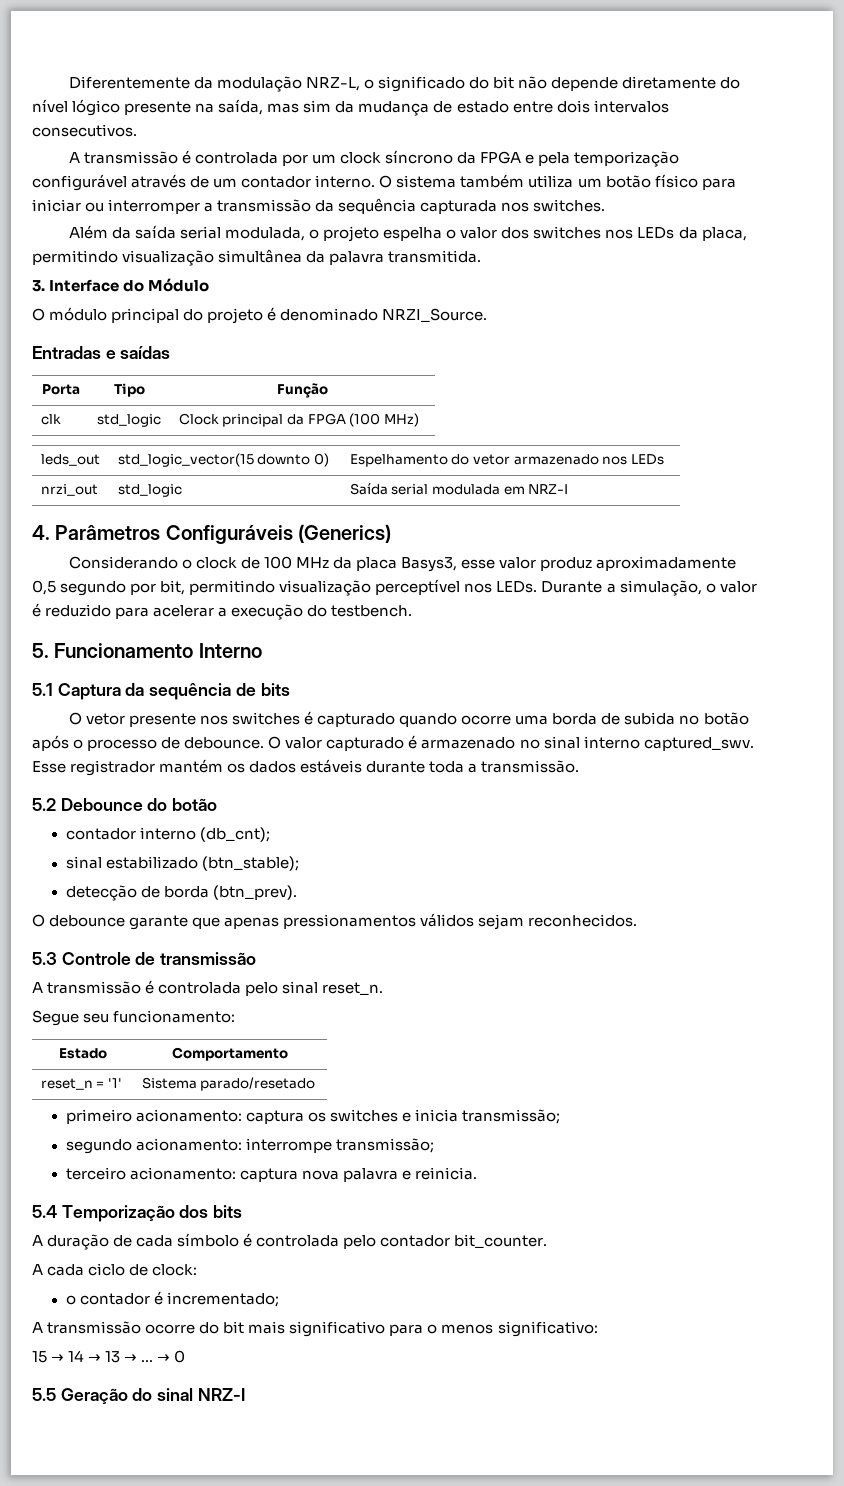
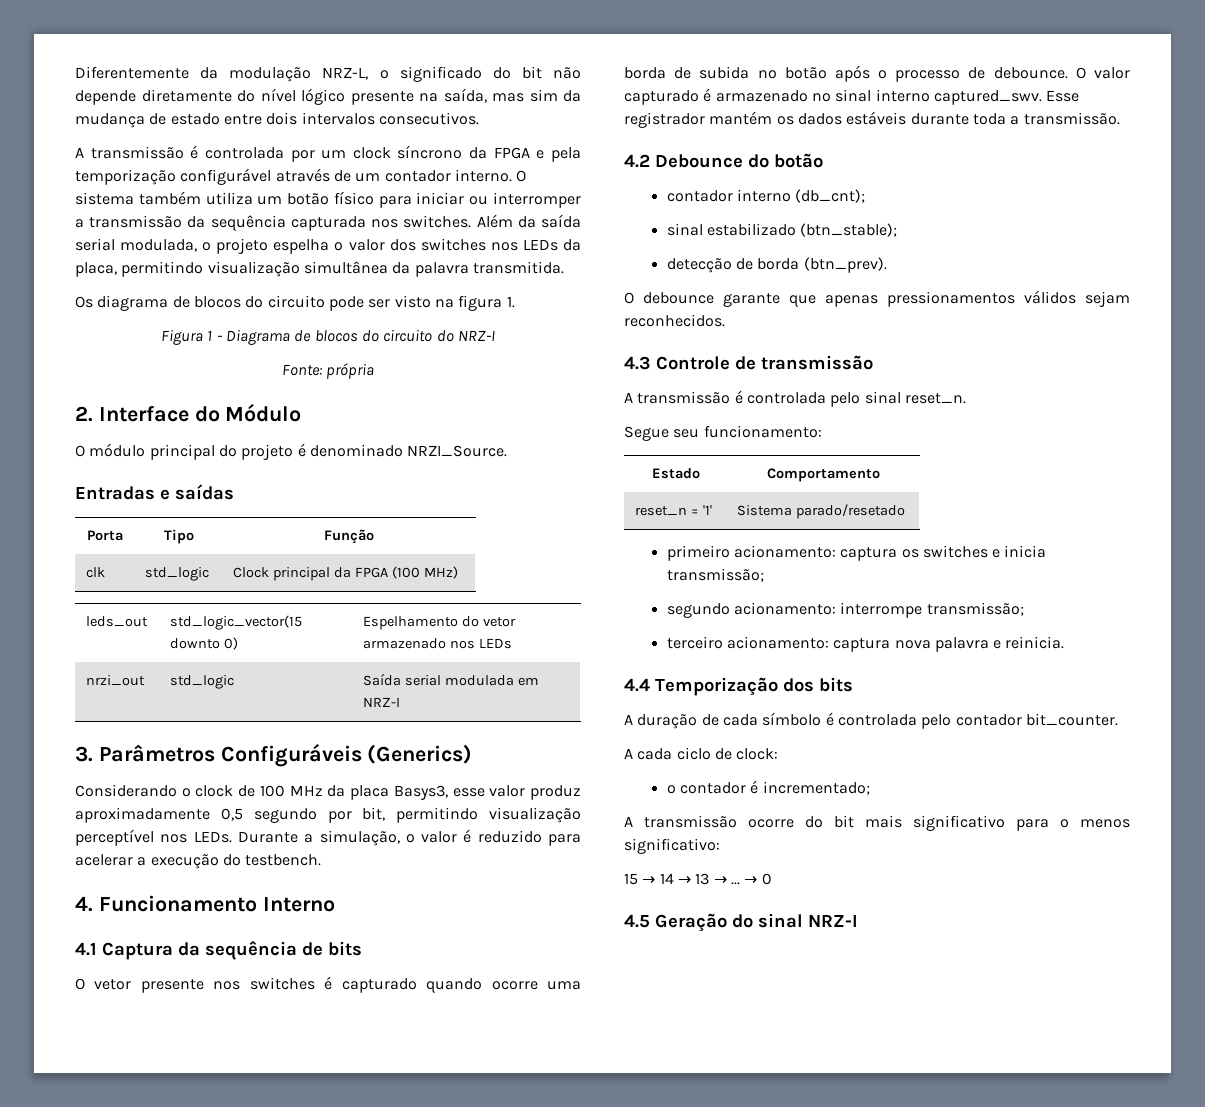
- O sistema também utiliza um botão físico para iniciar ou interromper a transmissão da sequência capturada nos switches.
- Além da saída serial modulada, o projeto espelha o valor dos switches nos LEDs da placa, permitindo visualização simultânea da palavra transmitida.
+ O sistema também utiliza um botão físico para iniciar ou interromper a transmissão da sequência capturada nos switches. Além da saída serial modulada, o projeto espelha o valor dos switches nos LEDs da placa, permitindo visualização simultânea da palavra transmitida.
- 3. Interface do Módulo
+ Os diagrama de blocos do circuito pode ser visto na figura 1.
+ Figura 1 - Diagrama de blocos do circuito do NRZ-I
+ Fonte: própria
+ 2. Interface do Módulo
- 4. Parâmetros Configuráveis (Generics)
+ 3. Parâmetros Configuráveis (Generics)
- 5. Funcionamento Interno
+ 4. Funcionamento Interno
- 5.1 Captura da sequência de bits
+ 4.1 Captura da sequência de bits
- 5.2 Debounce do botão
+ 4.2 Debounce do botão
- 5.3 Controle de transmissão
+ 4.3 Controle de transmissão
- 5.4 Temporização dos bits
+ 4.4 Temporização dos bits
- 5.5 Geração do sinal NRZ-I
+ 4.5 Geração do sinal NRZ-I

